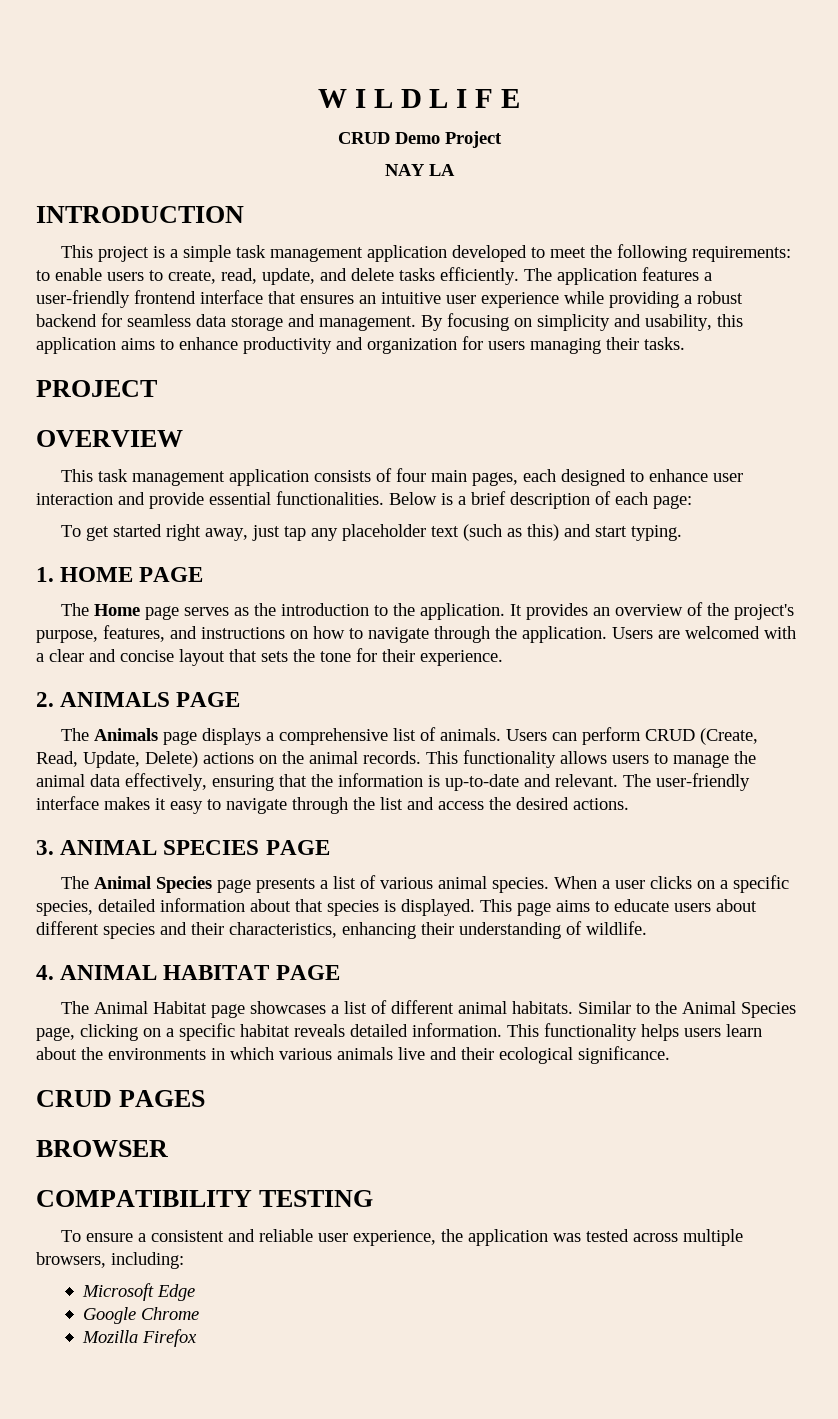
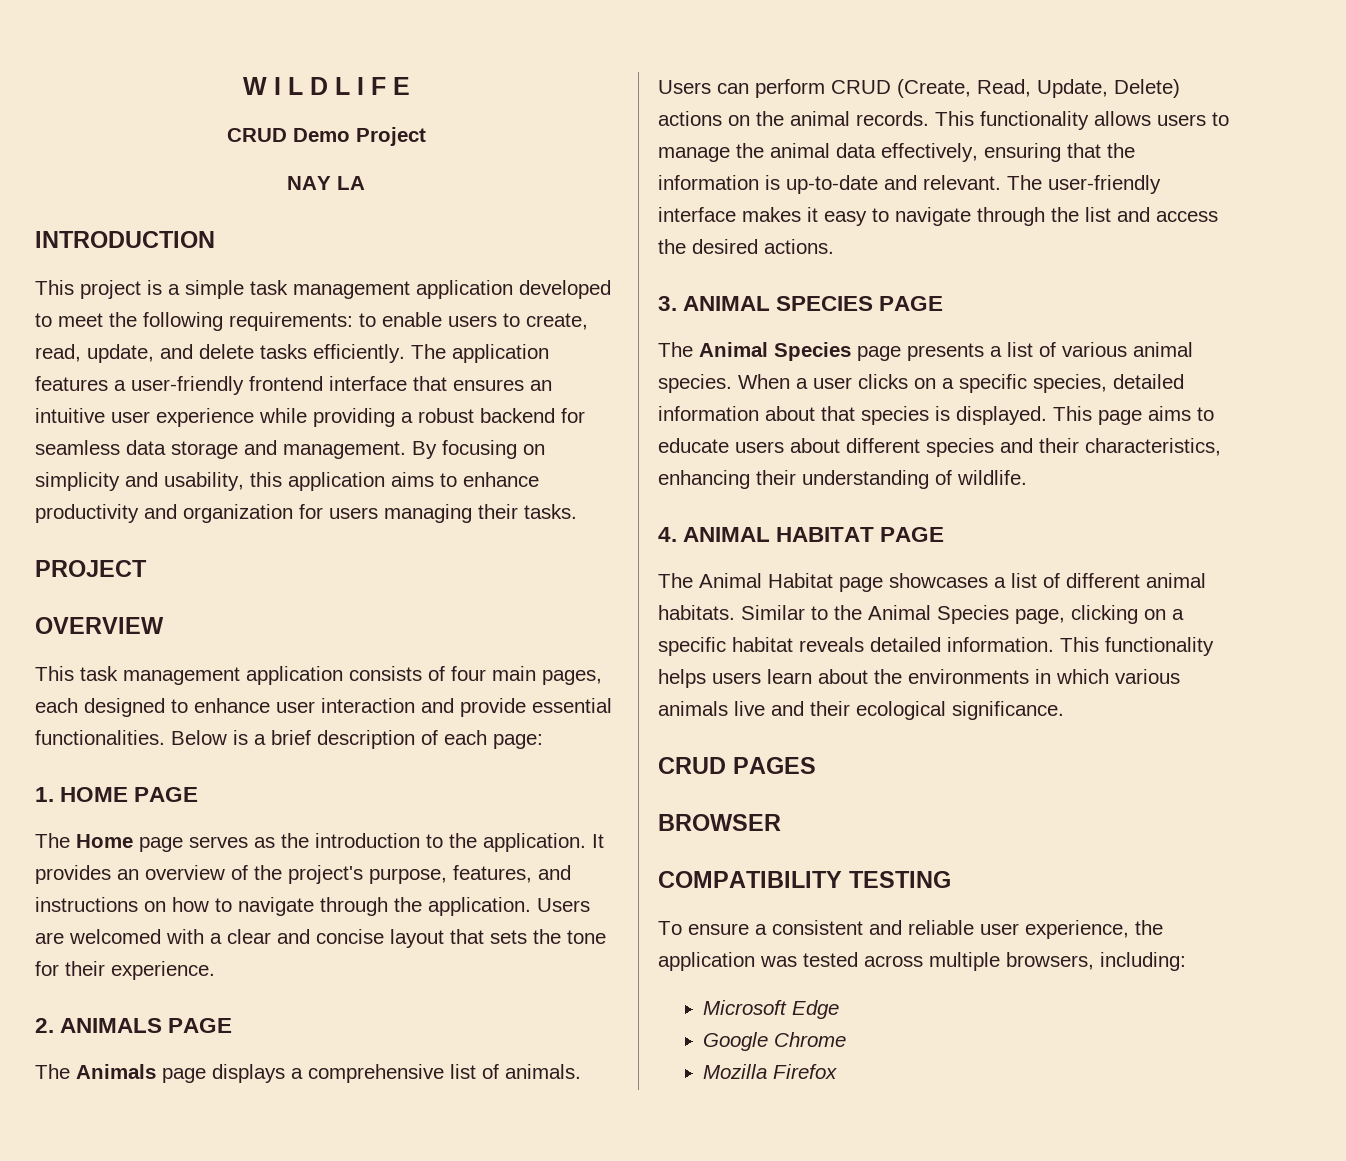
- To get started right away, just tap any placeholder text (such as this) and start typing.

